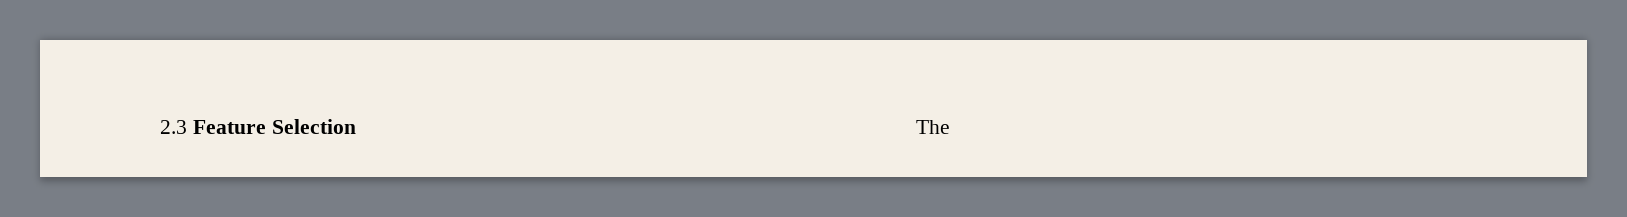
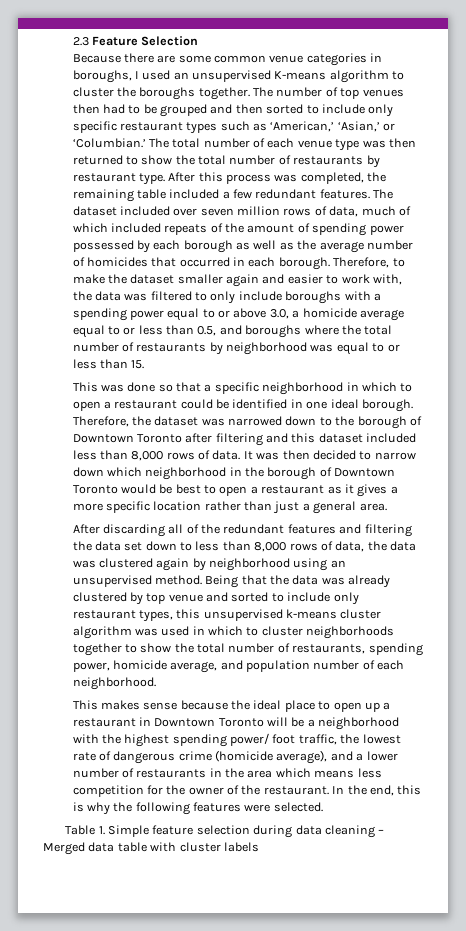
- The
+ Because there are some common venue categories in boroughs, I used an unsupervised K-means algorithm to cluster the boroughs together. The number of top venues then had to be grouped and then sorted to include only specific restaurant types such as ‘American,’ ‘Asian,’ or ‘Columbian.’ The total number of each venue type was then returned to show the total number of restaurants by restaurant type. After this process was completed, the remaining table included a few redundant features. The dataset included over seven million rows of data, much of which included repeats of the amount of spending power possessed by each borough as well as the average number of homicides that occurred in each borough. Therefore, to make the dataset smaller again and easier to work with, the data was filtered to only include boroughs with a spending power equal to or above 3.0, a homicide average equal to or less than 0.5, and boroughs where the total number of restaurants by neighborhood was equal to or less than 15.
+ This was done so that a specific neighborhood in which to open a restaurant could be identified in one ideal borough. Therefore, the dataset was narrowed down to the borough of Downtown Toronto after filtering and this dataset included less than 8,000 rows of data. It was then decided to narrow down which neighborhood in the borough of Downtown Toronto would be best to open a restaurant as it gives a more specific location rather than just a general area.
+ After discarding all of the redundant features and filtering the data set down to less than 8,000 rows of data, the data was clustered again by neighborhood using an unsupervised method. Being that the data was already clustered by top venue and sorted to include only restaurant types, this unsupervised k-means cluster algorithm was used in which to cluster neighborhoods together to show the total number of restaurants, spending power, homicide average, and population number of each neighborhood.
+ This makes sense because the ideal place to open up a restaurant in Downtown Toronto will be a neighborhood with the highest spending power/ foot traffic, the lowest rate of dangerous crime (homicide average), and a lower number of restaurants in the area which means less competition for the owner of the restaurant. In the end, this is why the following features were selected.
+ Table 1. Simple feature selection during data cleaning – Merged data table with cluster labels

